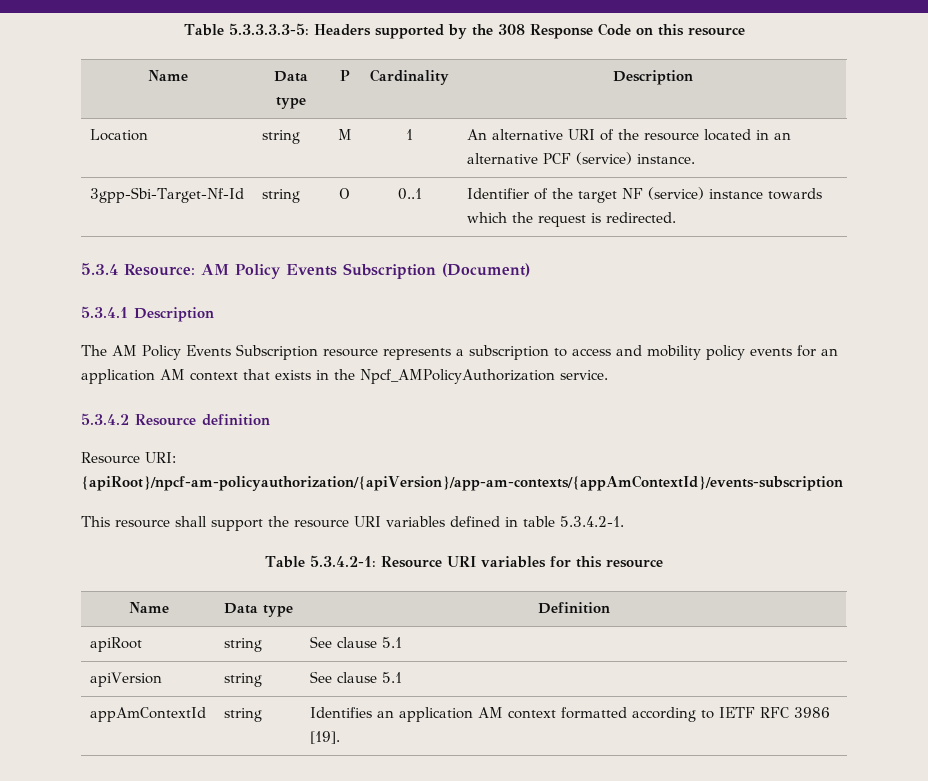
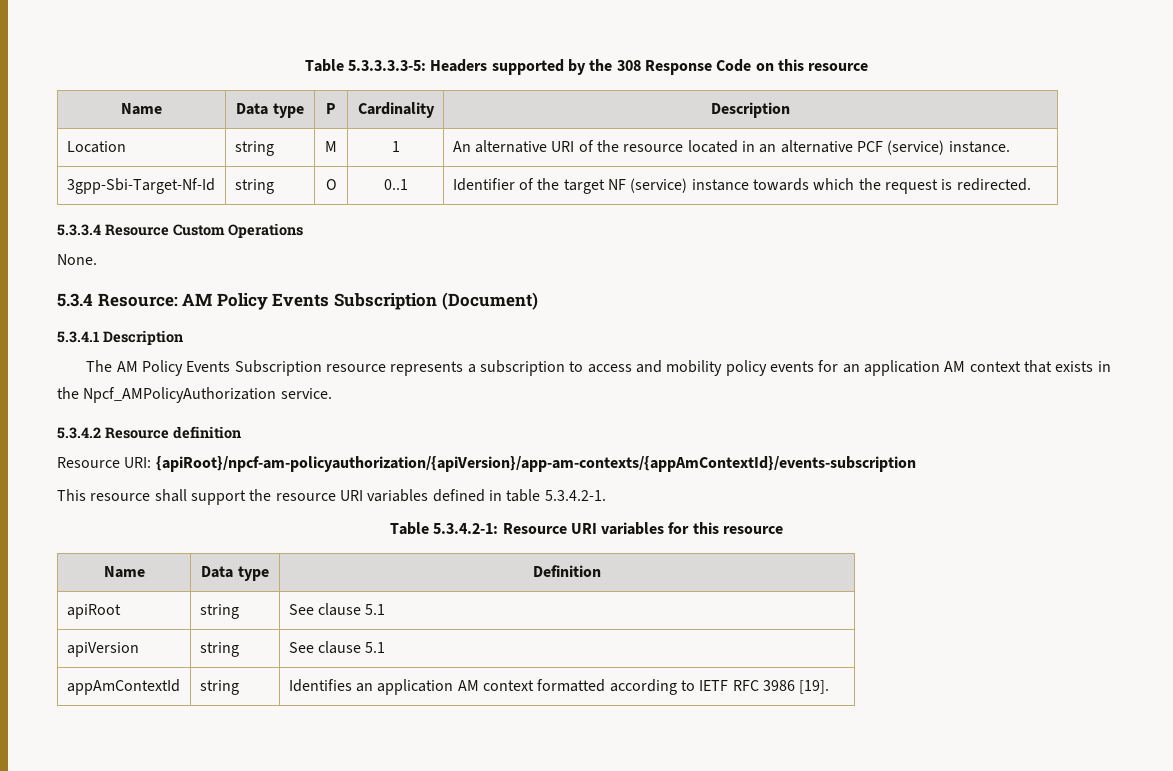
+ 5.3.3.4 Resource Custom Operations
+ None.

